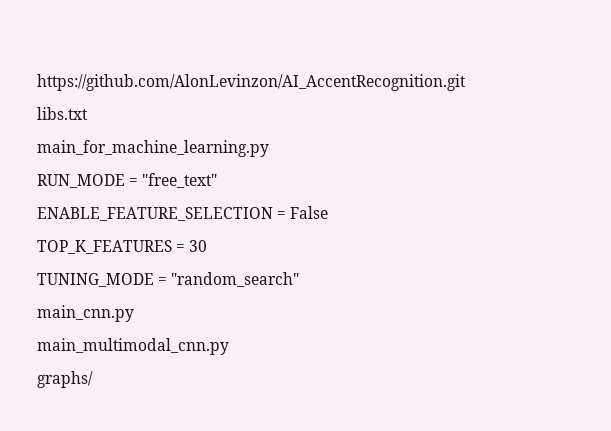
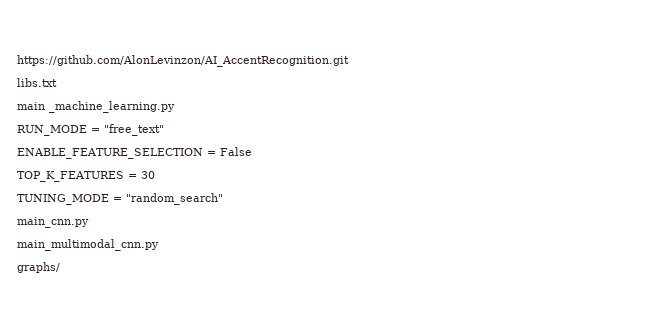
- main_for_machine_learning.py
+ main _machine_learning.py

